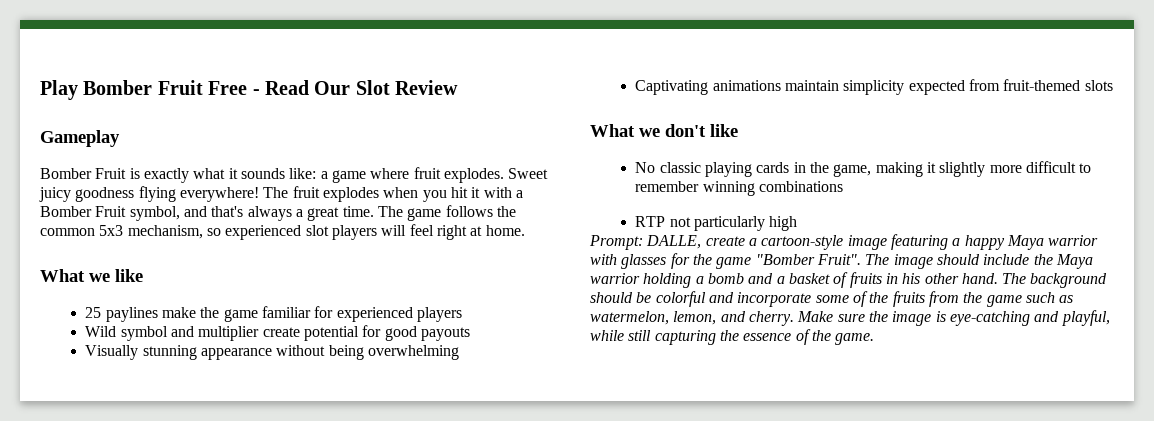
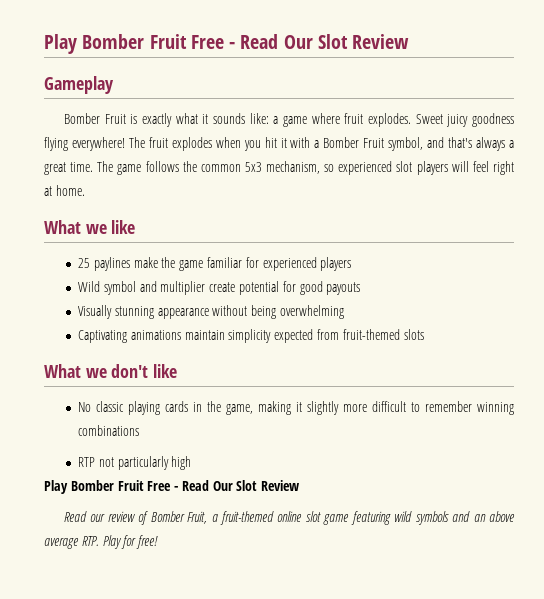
  RTP not particularly high
- Prompt: DALLE, create a cartoon-style image featuring a happy Maya warrior with glasses for the game "Bomber Fruit". The image should include the Maya warrior holding a bomb and a basket of fruits in his other hand. The background should be colorful and incorporate some of the fruits from the game such as watermelon, lemon, and cherry. Make sure the image is eye-catching and playful, while still capturing the essence of the game.
+ Play Bomber Fruit Free - Read Our Slot Review
+ Read our review of Bomber Fruit, a fruit-themed online slot game featuring wild symbols and an above average RTP. Play for free!

